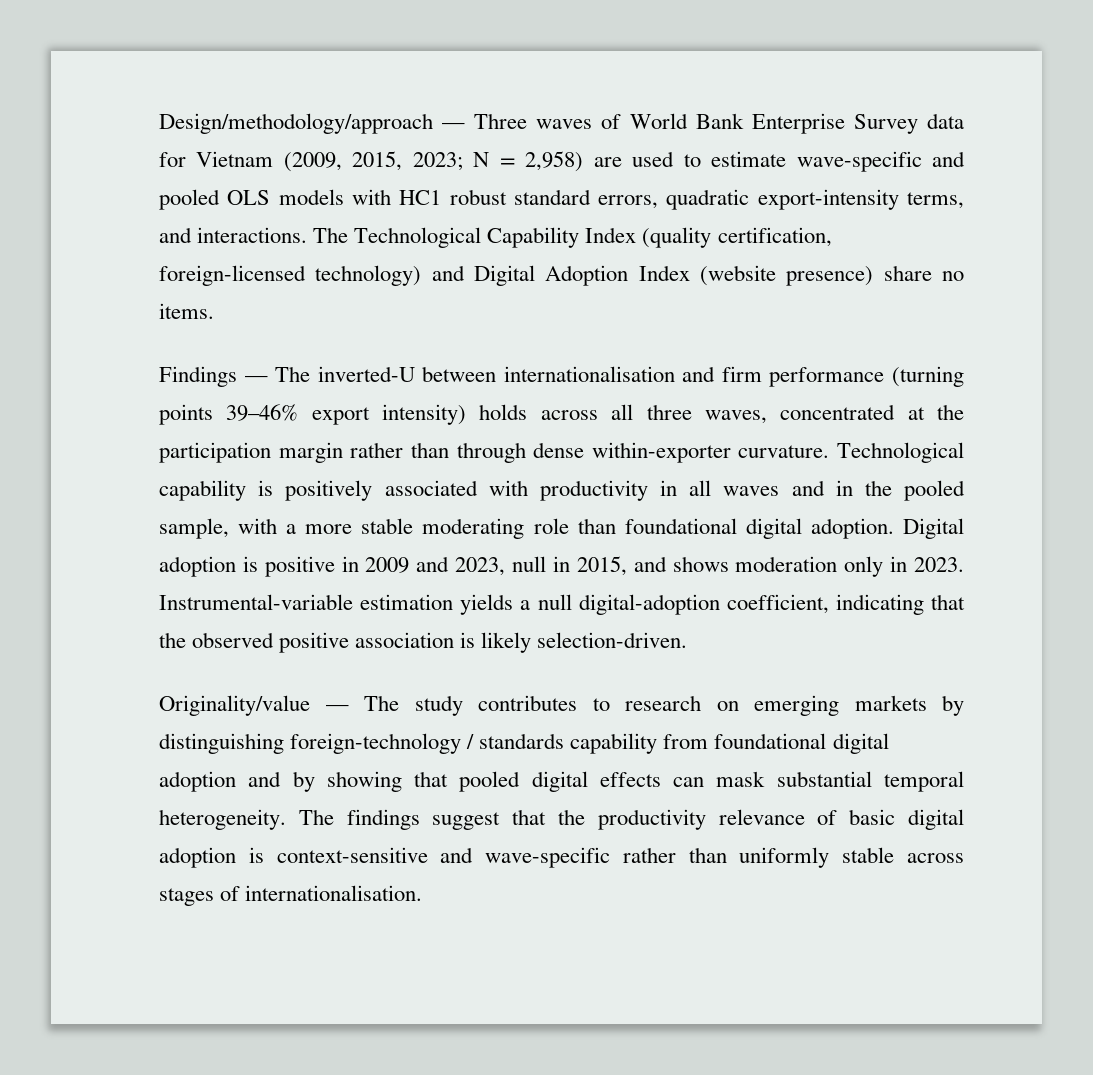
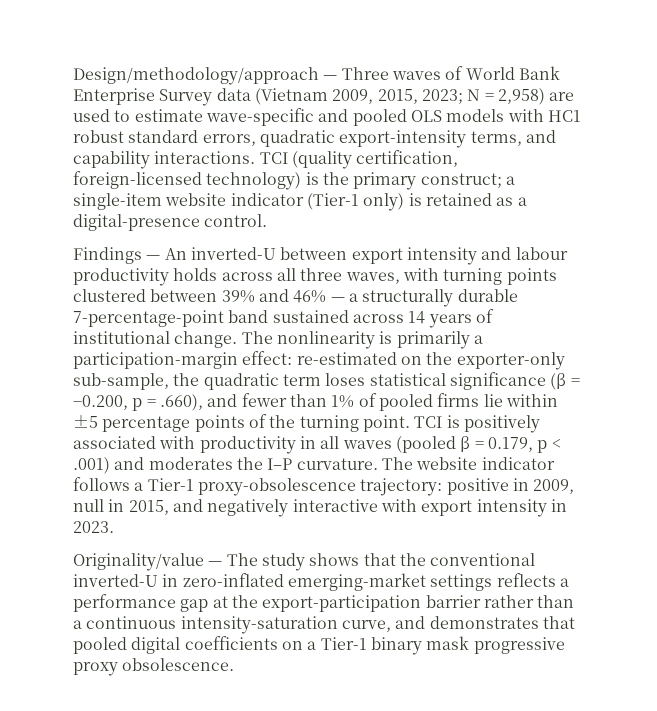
- Design/methodology/approach — Three waves of World Bank Enterprise Survey data for Vietnam (2009, 2015, 2023; N = 2,958) are used to estimate wave-specific and pooled OLS models with HC1 robust standard errors, quadratic export-intensity terms, and interactions. The Technological Capability Index (quality certification, foreign-licensed technology) and Digital Adoption Index (website presence) share no items.
+ Design/methodology/approach — Three waves of World Bank Enterprise Survey data (Vietnam 2009, 2015, 2023; N = 2,958) are used to estimate wave-specific and pooled OLS models with HC1 robust standard errors, quadratic export-intensity terms, and capability interactions. TCI (quality certification, foreign-licensed technology) is the primary construct; a single-item website indicator (Tier-1 only) is retained as a digital-presence control.
- Findings — The inverted-U between internationalisation and firm performance (turning points 39–46% export intensity) holds across all three waves, concentrated at the participation margin rather than through dense within-exporter curvature. Technological capability is positively associated with productivity in all waves and in the pooled sample, with a more stable moderating role than foundational digital adoption. Digital adoption is positive in 2009 and 2023, null in 2015, and shows moderation only in 2023. Instrumental-variable estimation yields a null digital-adoption coefficient, indicating that the observed positive association is likely selection-driven.
- Originality/value — The study contributes to research on emerging markets by distinguishing foreign-technology / standards capability from foundational digital adoption and by showing that pooled digital effects can mask substantial temporal heterogeneity. The findings suggest that the productivity relevance of basic digital adoption is context-sensitive and wave-specific rather than uniformly stable across stages of internationalisation.
+ Findings — An inverted-U between export intensity and labour productivity holds across all three waves, with turning points clustered between 39% and 46% — a structurally durable 7-percentage-point band sustained across 14 years of institutional change. The nonlinearity is primarily a participation-margin effect: re-estimated on the exporter-only sub-sample, the quadratic term loses statistical significance (β = −0.200, p = .660), and fewer than 1% of pooled firms lie within ±5 percentage points of the turning point. TCI is positively associated with productivity in all waves (pooled β = 0.179, p < .001) and moderates the I–P curvature. The website indicator follows a Tier-1 proxy-obsolescence trajectory: positive in 2009, null in 2015, and negatively interactive with export intensity in 2023.
+ Originality/value — The study shows that the conventional inverted-U in zero-inflated emerging-market settings reflects a performance gap at the export-participation barrier rather than a continuous intensity-saturation curve, and demonstrates that pooled digital coefficients on a Tier-1 binary mask progressive proxy obsolescence.

